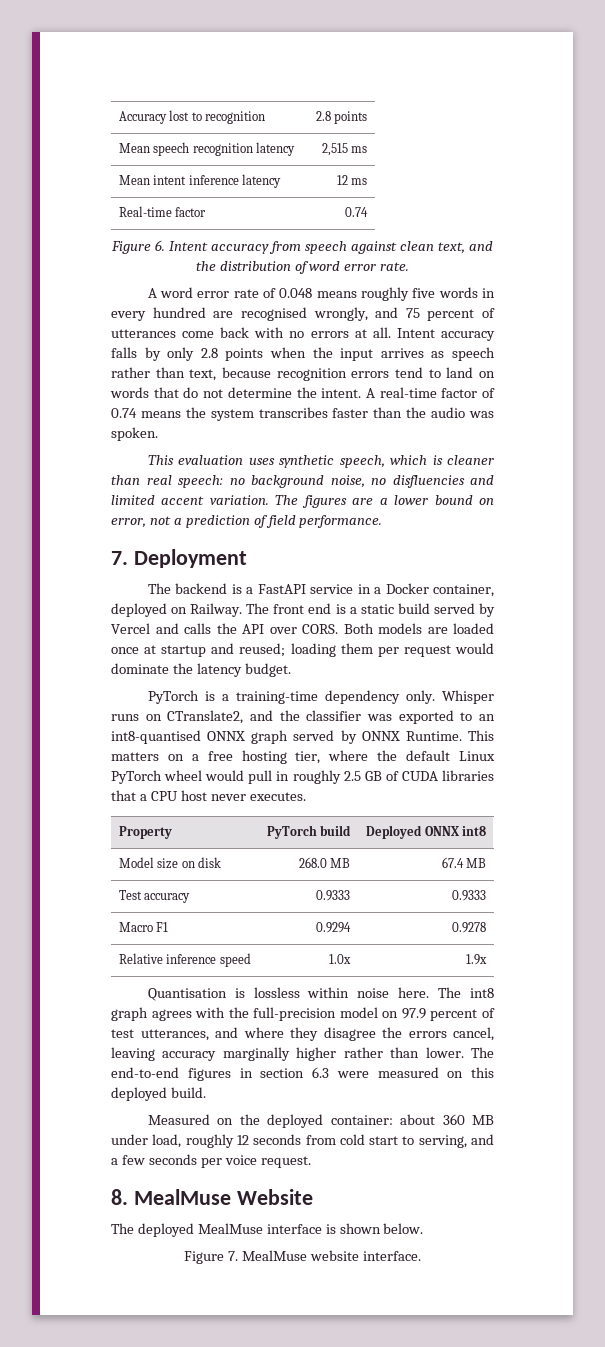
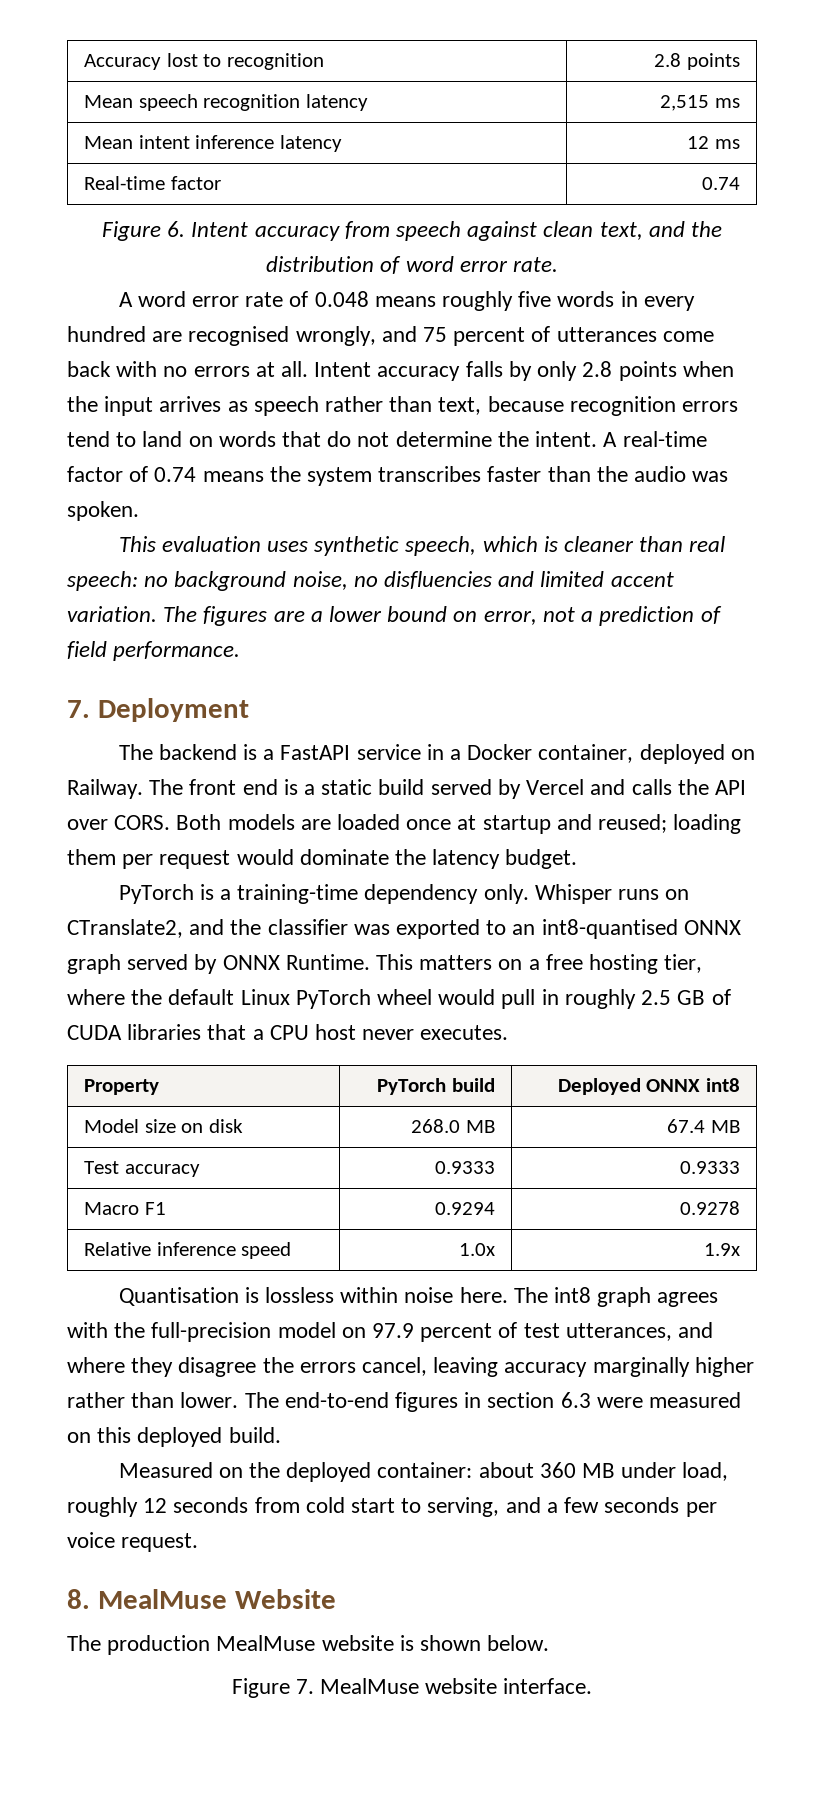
- The deployed MealMuse interface is shown below.
+ The production MealMuse website is shown below.

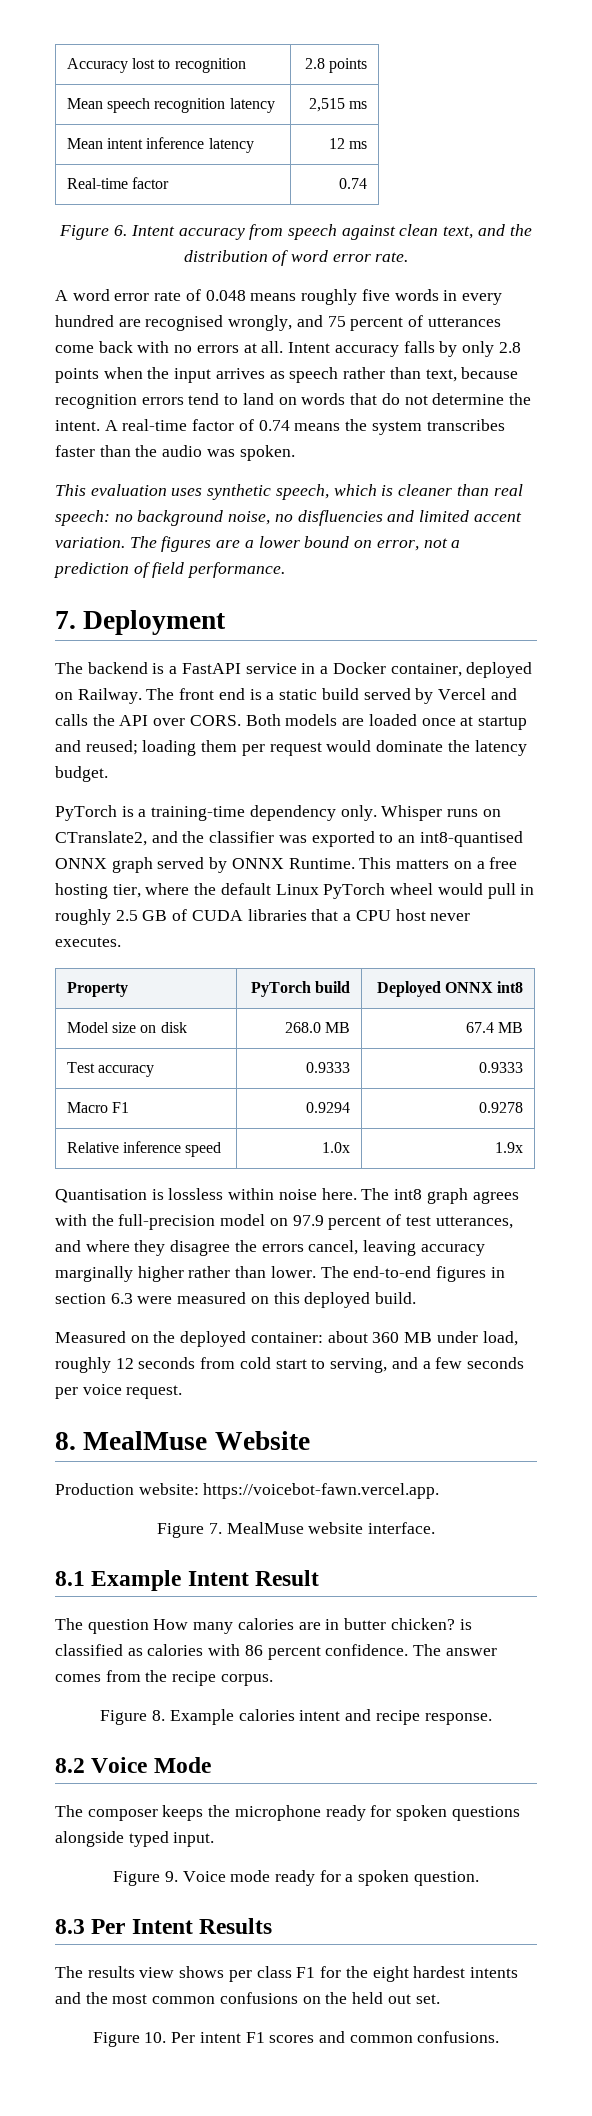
- The production MealMuse website is shown below.
+ Production website: https://voicebot-fawn.vercel.app.
+ 8.1 Example Intent Result
+ The question How many calories are in butter chicken? is classified as calories with 86 percent confidence. The answer comes from the recipe corpus.
+ Figure 8. Example calories intent and recipe response.
+ 8.2 Voice Mode
+ The composer keeps the microphone ready for spoken questions alongside typed input.
+ Figure 9. Voice mode ready for a spoken question.
+ 8.3 Per Intent Results
+ The results view shows per class F1 for the eight hardest intents and the most common confusions on the held out set.
+ Figure 10. Per intent F1 scores and common confusions.

